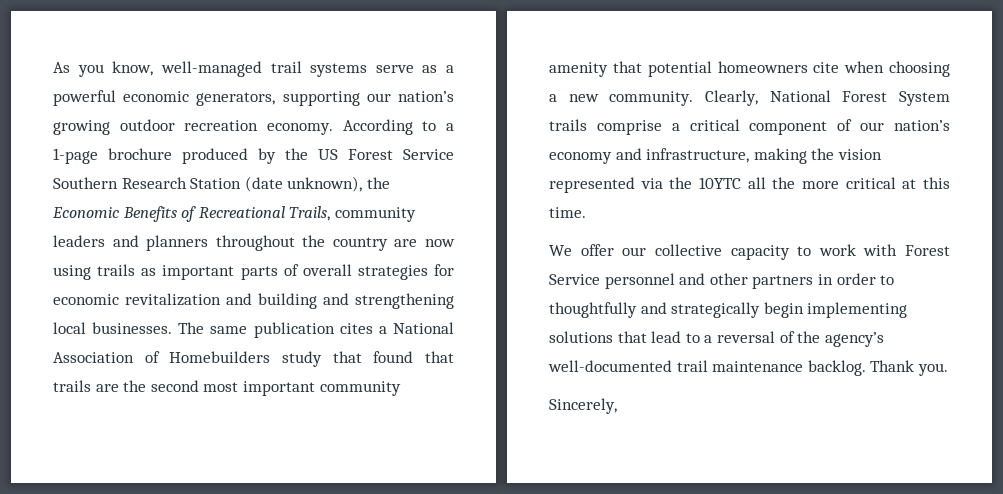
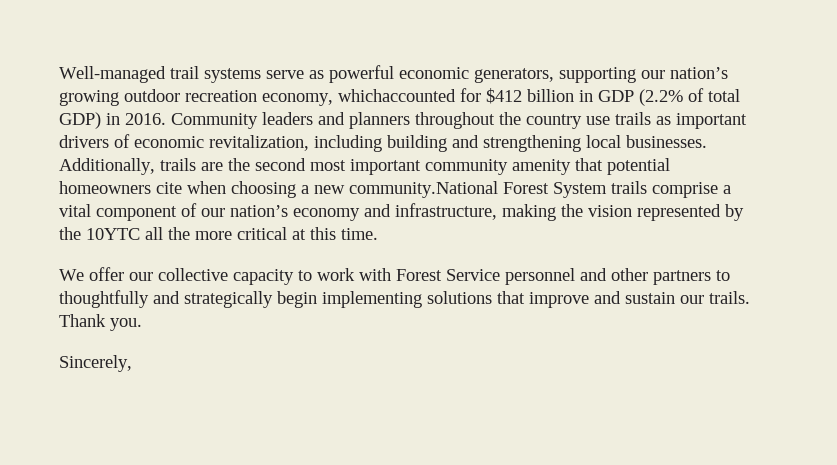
- As you know, well-managed trail systems serve as a powerful economic generators, supporting our nation’s growing outdoor recreation economy. According to a 1-page brochure produced by the US Forest Service Southern Research Station (date unknown), the Economic Benefits of Recreational Trails, community leaders and planners throughout the country are now using trails as important parts of overall strategies for economic revitalization and building and strengthening local businesses.
+ Well-managed trail systems serve as powerful economic generators, supporting our nation’s growing outdoor recreation economy, whichaccounted for $412 billion in GDP (2.2% of total GDP) in 2016. Community leaders and planners throughout the country use trails as important drivers of economic revitalization, including building and strengthening local businesses.
- The same publication cites a National Association of Homebuilders study that found that trails are the second most important community amenity that potential homeowners cite when choosing a new community. Clearly, National Forest System trails comprise a critical component of our nation’s economy and infrastructure, making the vision represented via the 10YTC all the more critical at this time.
+ Additionally, trails are the second most important community amenity that potential homeowners cite when choosing a new community.National Forest System trails comprise a vital component of our nation’s economy and infrastructure, making the vision represented by the 10YTC all the more critical at this time.
- We offer our collective capacity to work with Forest Service personnel and other partners in order to thoughtfully and strategically begin implementing solutions that lead to a reversal of the agency’s well-documented trail maintenance backlog.
+ We offer our collective capacity to work with Forest Service personnel and other partners to thoughtfully and strategically begin implementing solutions that improve and sustain our trails.

